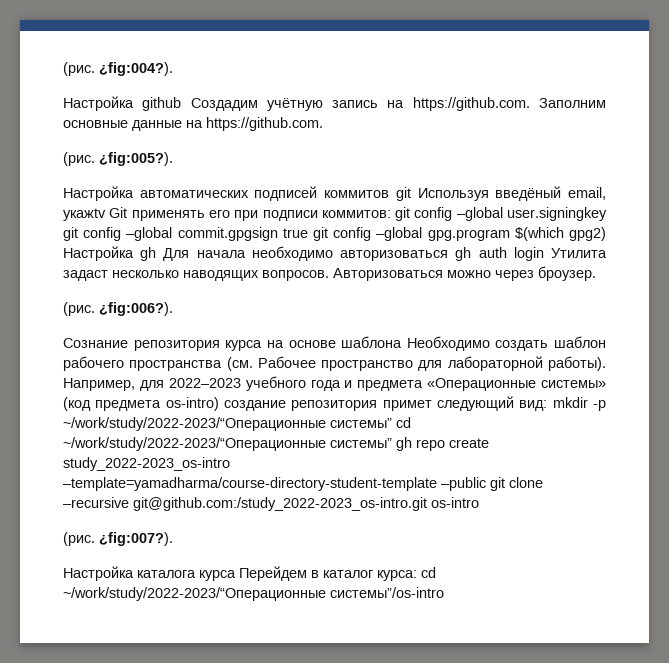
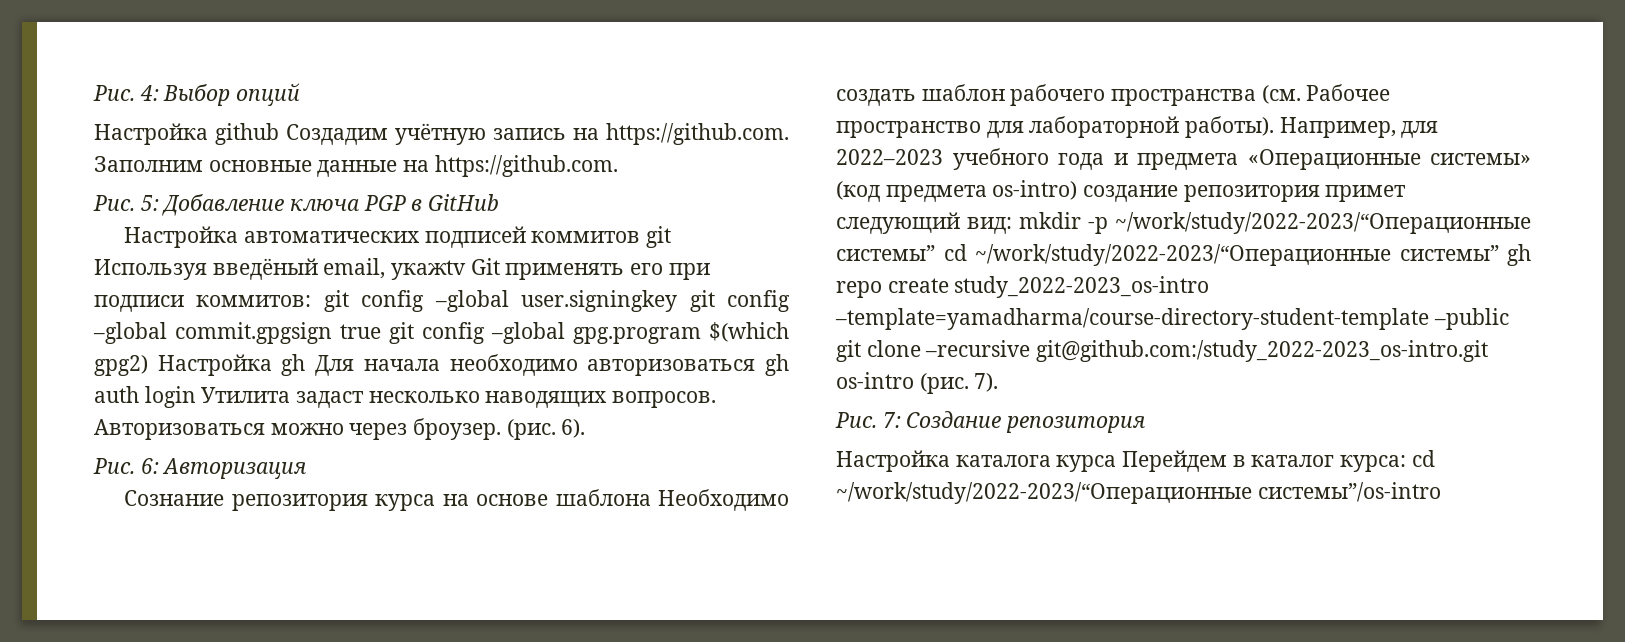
- (рис. ¿fig:004?).
+ Рис. 4: Выбор опций
- (рис. ¿fig:005?).
+ Рис. 5: Добавление ключа PGP в GitHub
- Авторизоваться можно через броузер.
- (рис. ¿fig:006?).
+ Авторизоваться можно через броузер. (рис. 6).
+ Рис. 6: Авторизация
- Например, для 2022–2023 учебного года и предмета «Операционные системы» (код предмета os-intro) создание репозитория примет следующий вид: mkdir -p ~/work/study/2022-2023/“Операционные системы” cd ~/work/study/2022-2023/“Операционные системы” gh repo create study_2022-2023_os-intro –template=yamadharma/course-directory-student-template –public git clone –recursive git@github.com:/study_2022-2023_os-intro.git os-intro
- (рис. ¿fig:007?).
+ Например, для 2022–2023 учебного года и предмета «Операционные системы» (код предмета os-intro) создание репозитория примет следующий вид: mkdir -p ~/work/study/2022-2023/“Операционные системы” cd ~/work/study/2022-2023/“Операционные системы” gh repo create study_2022-2023_os-intro –template=yamadharma/course-directory-student-template –public git clone –recursive git@github.com:/study_2022-2023_os-intro.git os-intro (рис. 7).
+ Рис. 7: Создание репозитория

